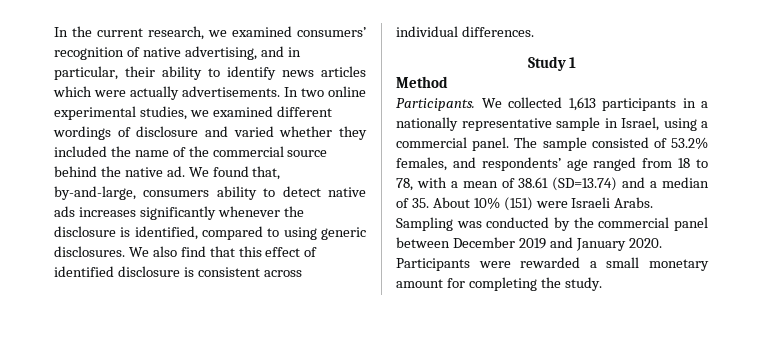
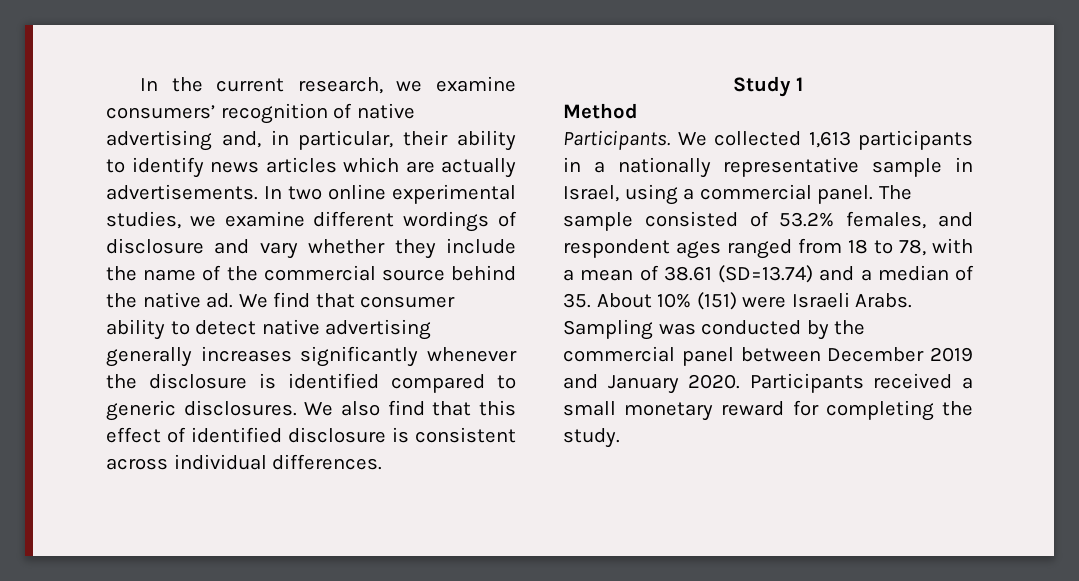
- In the current research, we examined consumers’ recognition of native advertising, and in particular, their ability to identify news articles which were actually advertisements.
+ In the current research, we examine consumers’ recognition of native advertising and, in particular, their ability to identify news articles which are actually advertisements.
- In two online experimental studies, we examined different wordings of disclosure and varied whether they included the name of the commercial source behind the native ad.
+ In two online experimental studies, we examine different wordings of disclosure and vary whether they include the name of the commercial source behind the native ad.
- We found that, by-and-large, consumers ability to detect native ads increases significantly whenever the disclosure is identified, compared to using generic disclosures.
+ We find that consumer ability to detect native advertising generally increases significantly whenever the disclosure is identified compared to generic disclosures.
- The sample consisted of 53.2% females, and respondents’ age ranged from 18 to 78, with a mean of 38.61 (SD=13.74) and a median of 35. About 10% (151) were Israeli Arabs.
+ The sample consisted of 53.2% females, and respondent ages ranged from 18 to 78, with a mean of 38.61 (SD=13.74) and a median of 35. About 10% (151) were Israeli Arabs.
- Participants were rewarded a small monetary amount for completing the study.
+ Participants received a small monetary reward for completing the study.

